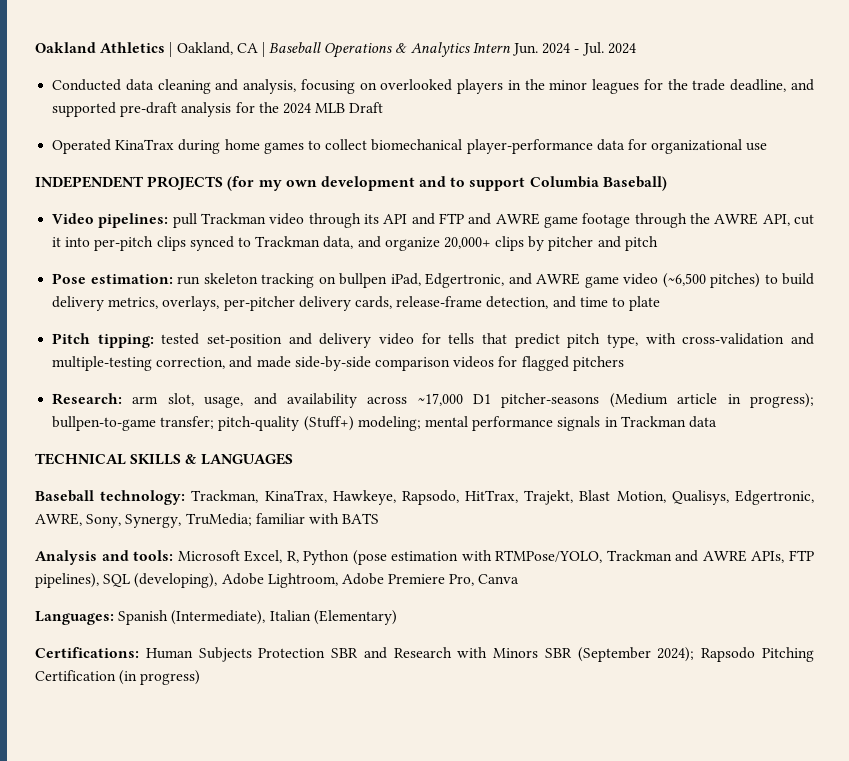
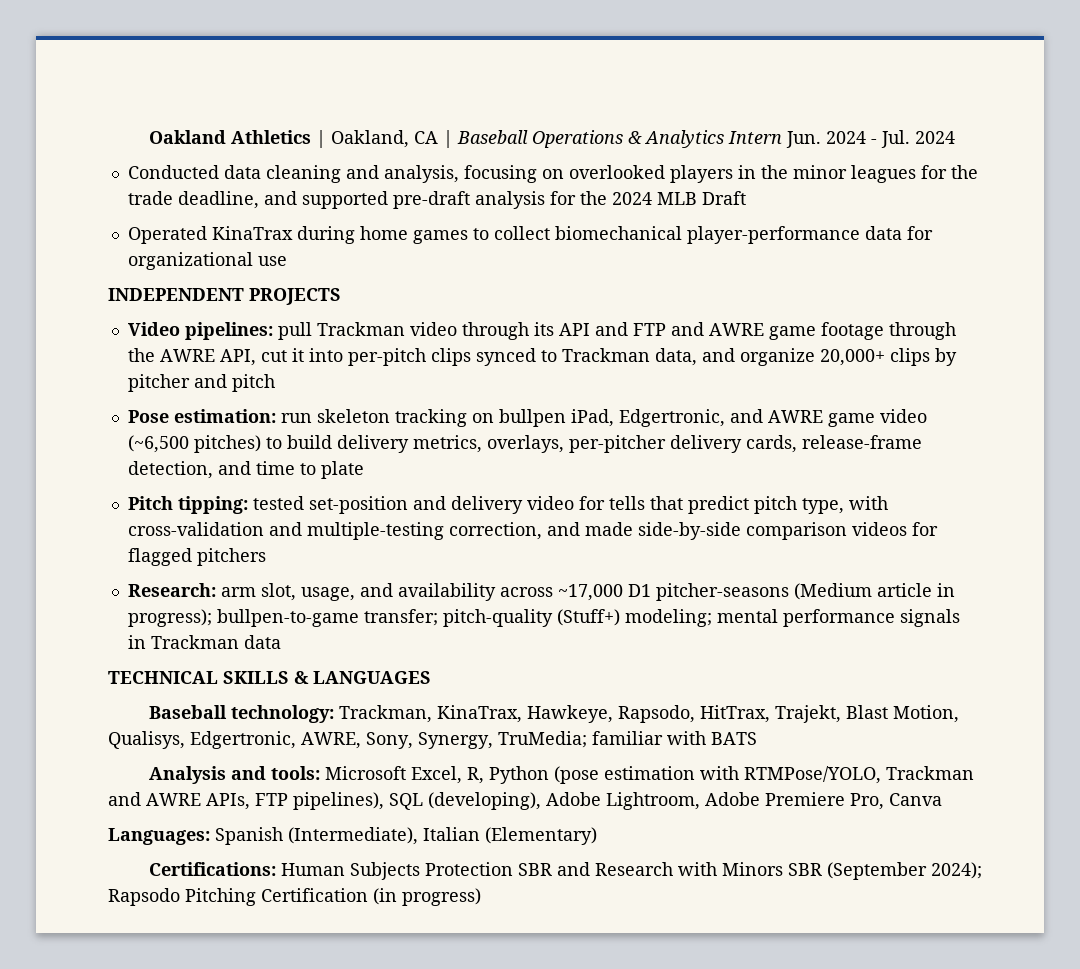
- INDEPENDENT PROJECTS (for my own development and to support Columbia Baseball)
+ INDEPENDENT PROJECTS

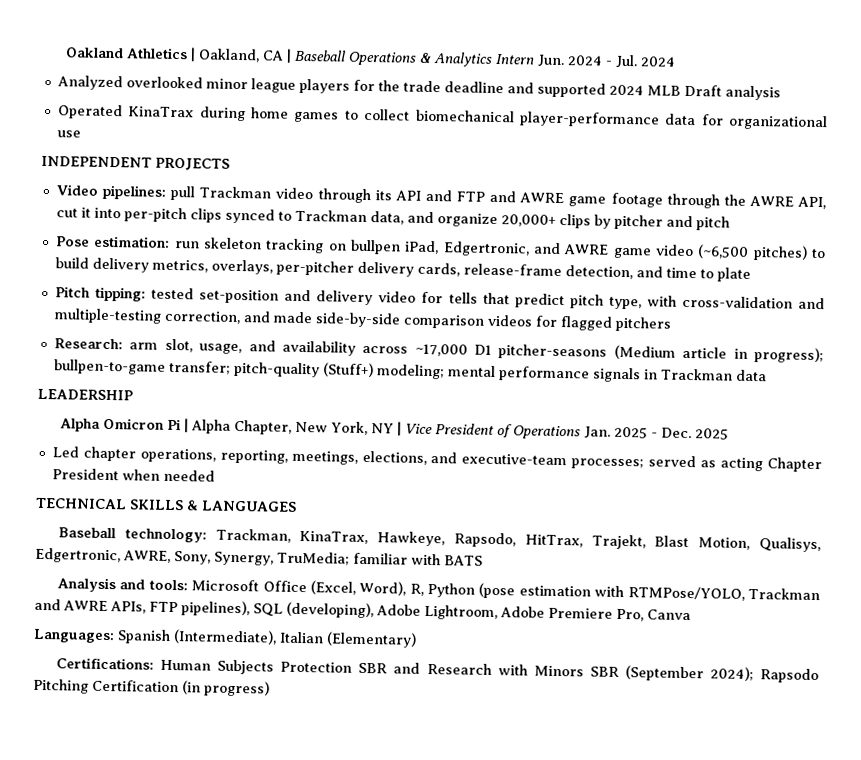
- Conducted data cleaning and analysis, focusing on overlooked players in the minor leagues for the trade deadline, and supported pre-draft analysis for the 2024 MLB Draft
+ Analyzed overlooked minor league players for the trade deadline and supported 2024 MLB Draft analysis
+ LEADERSHIP
+ Alpha Omicron Pi | Alpha Chapter, New York, NY | Vice President of Operations Jan. 2025 - Dec. 2025
+ Led chapter operations, reporting, meetings, elections, and executive-team processes; served as acting Chapter President when needed
- Analysis and tools: Microsoft Excel, R, Python (pose estimation with RTMPose/YOLO, Trackman and AWRE APIs, FTP pipelines), SQL (developing), Adobe Lightroom, Adobe Premiere Pro, Canva
+ Analysis and tools: Microsoft Office (Excel, Word), R, Python (pose estimation with RTMPose/YOLO, Trackman and AWRE APIs, FTP pipelines), SQL (developing), Adobe Lightroom, Adobe Premiere Pro, Canva

